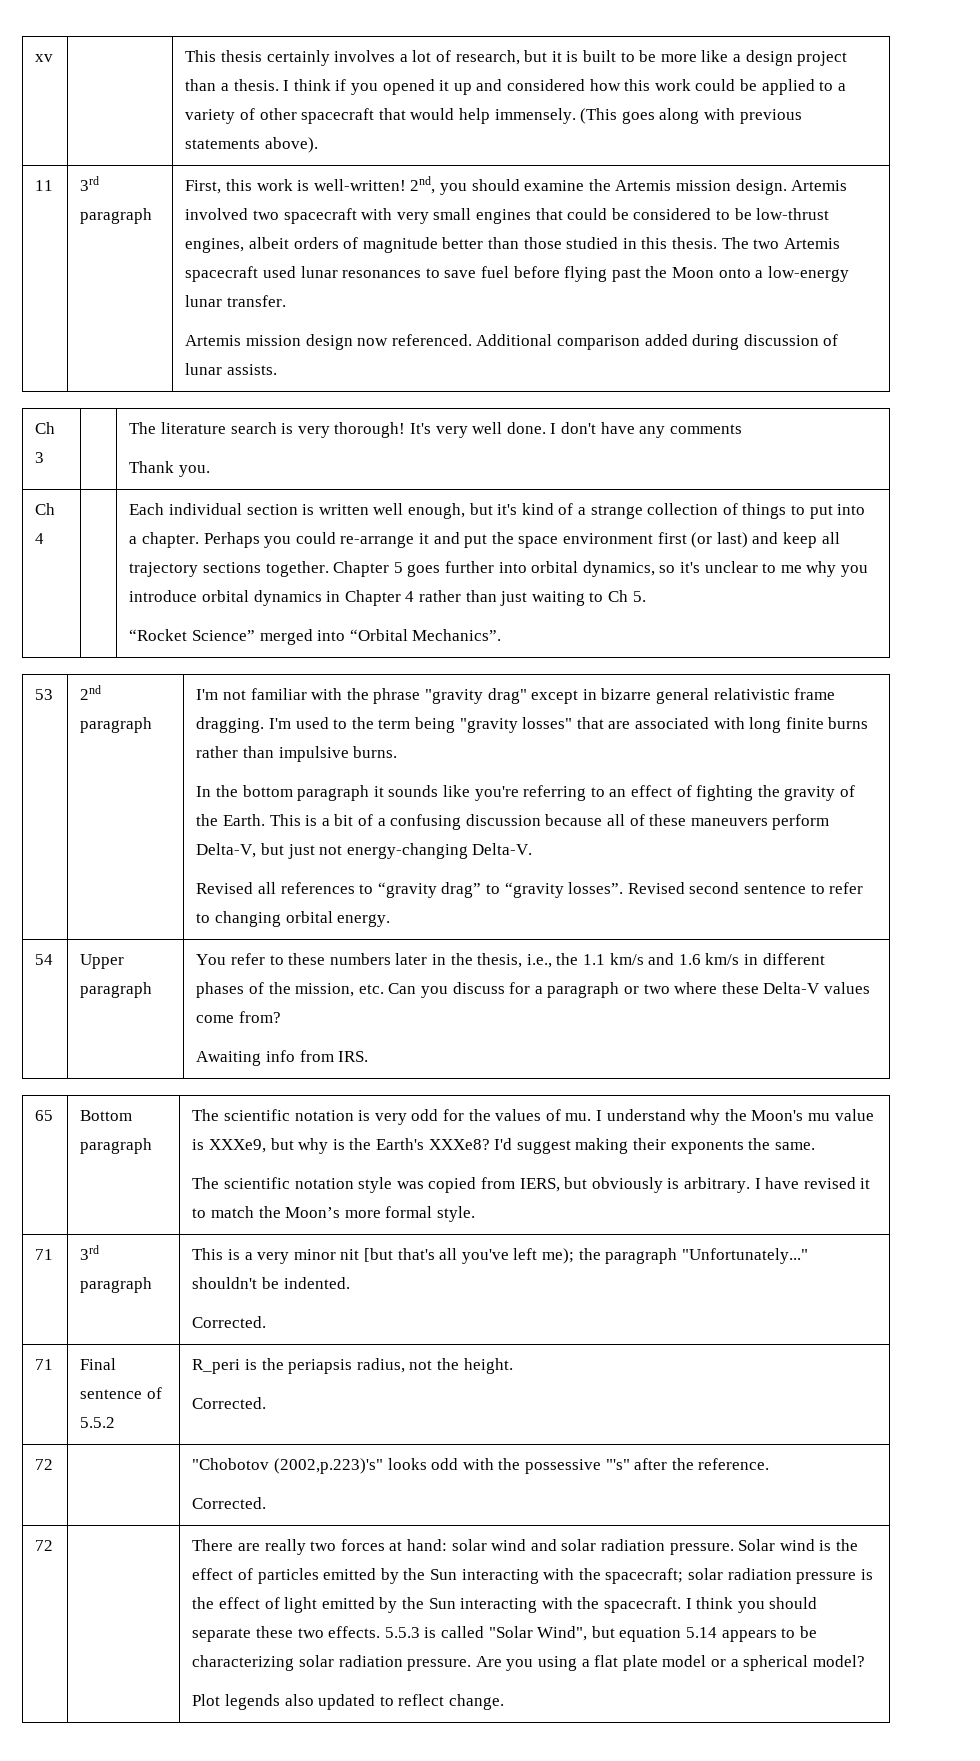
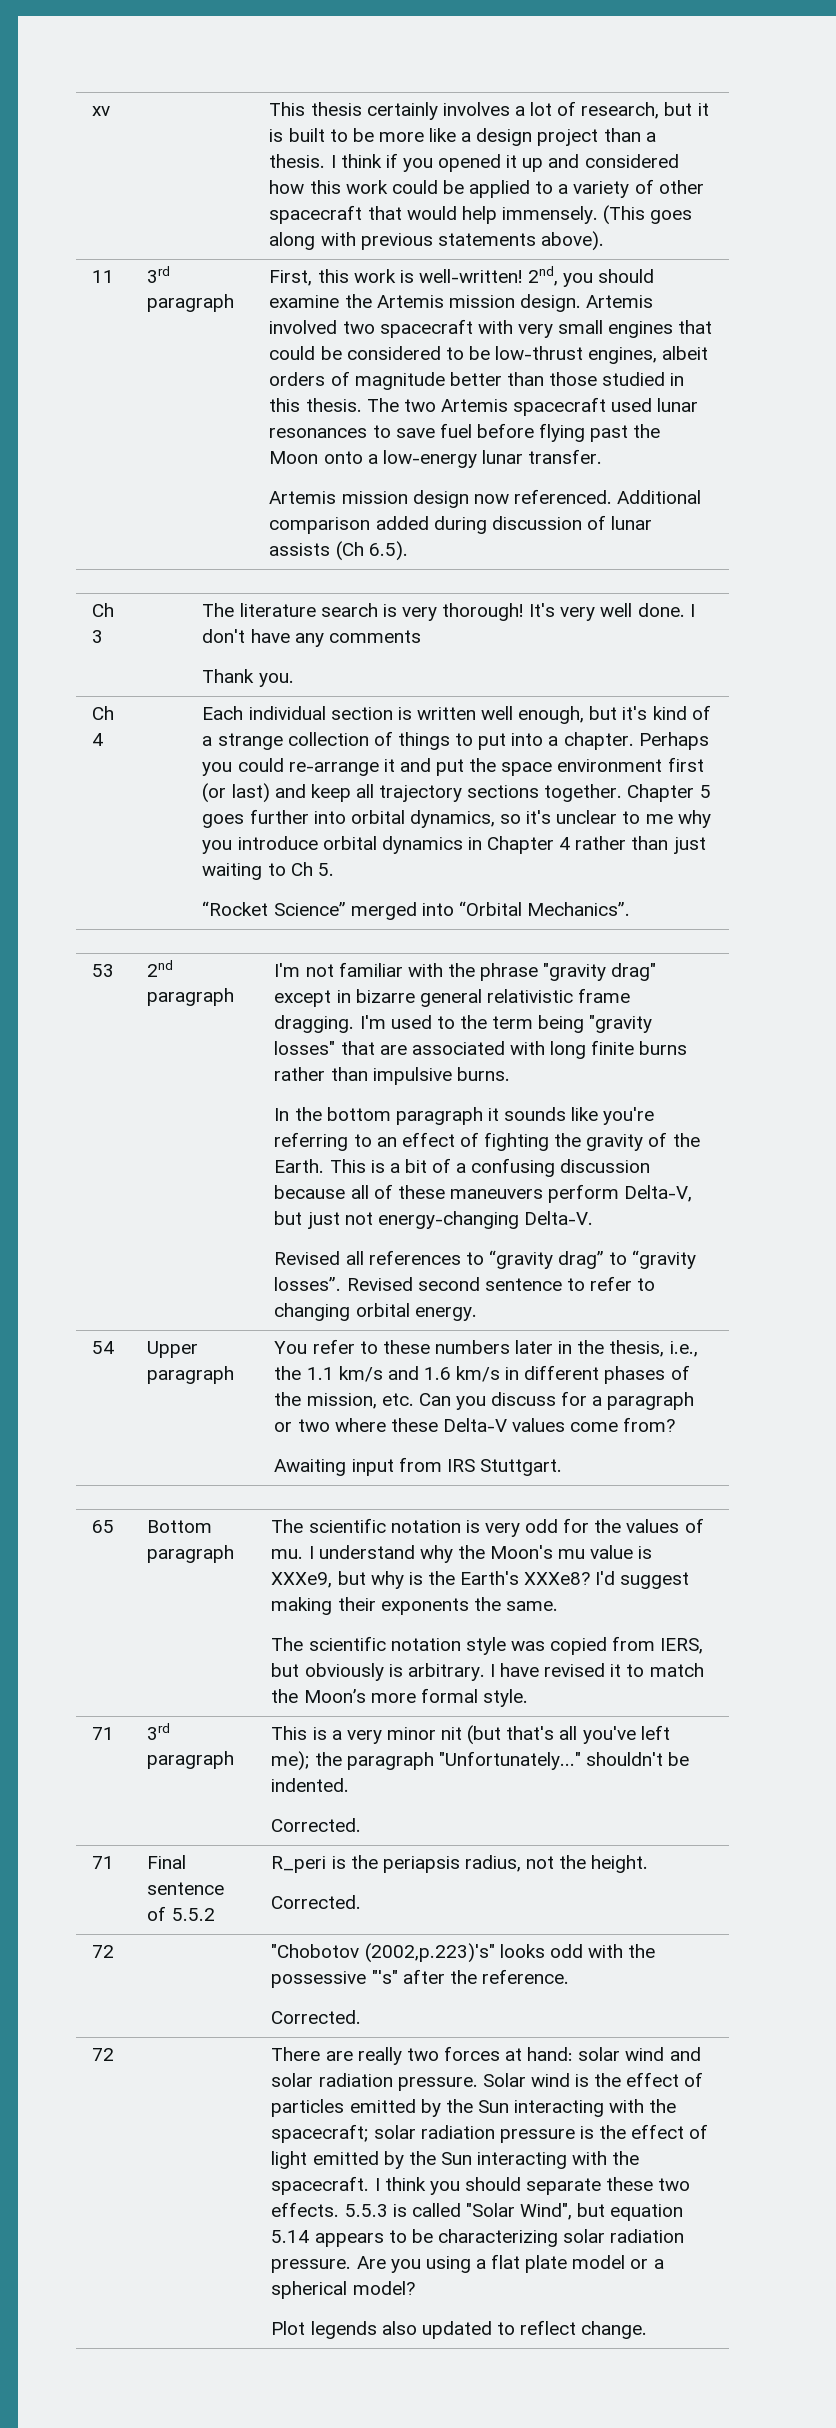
- Additional comparison added during discussion of lunar assists.
+ Additional comparison added during discussion of lunar assists (Ch 6.5).
- Awaiting info from IRS.
+ Awaiting input from IRS Stuttgart.
- 71 | 3rd paragraph | This is a very minor nit [but that's all you've left me); the paragraph "Unfortunately..." shouldn't be indented.
+ 71 | 3rd paragraph | This is a very minor nit (but that's all you've left me); the paragraph "Unfortunately..." shouldn't be indented.

